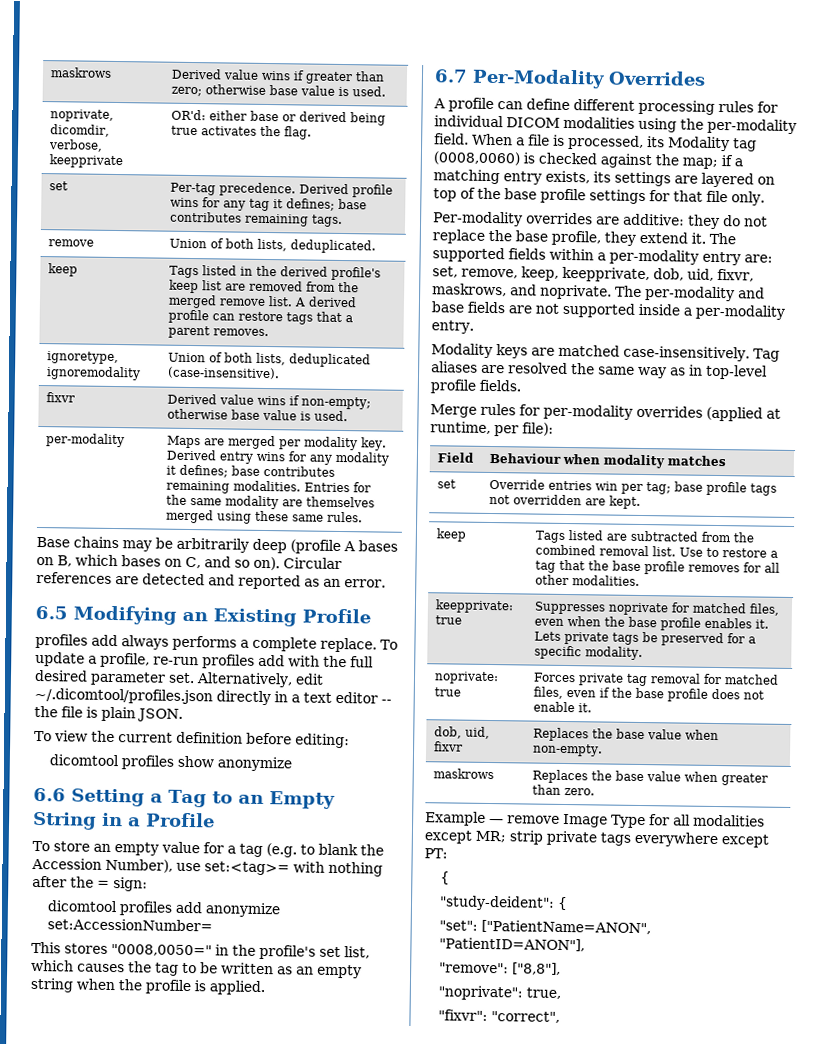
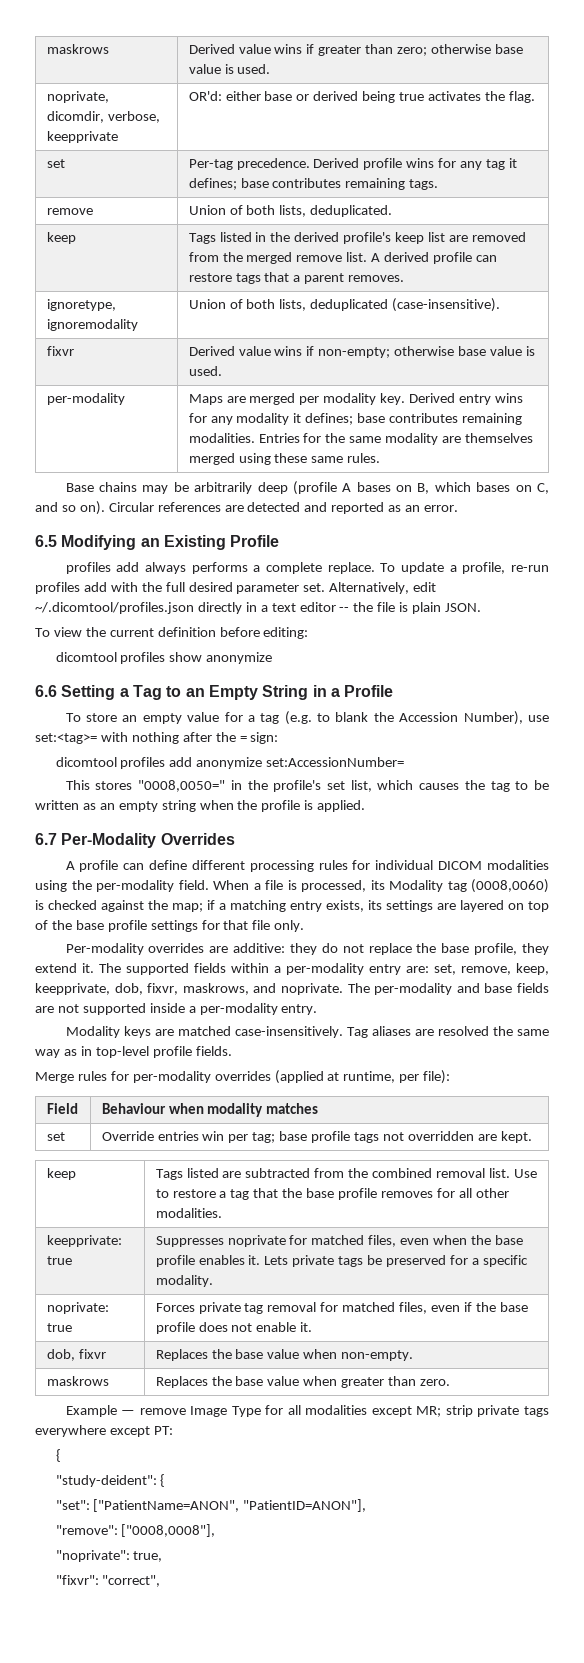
- The supported fields within a per-modality entry are: set, remove, keep, keepprivate, dob, uid, fixvr, maskrows, and noprivate.
+ The supported fields within a per-modality entry are: set, remove, keep, keepprivate, dob, fixvr, maskrows, and noprivate.
- dob, uid, fixvr | Replaces the base value when non-empty.
+ dob, fixvr | Replaces the base value when non-empty.
- "remove": ["8,8"],
+ "remove": ["0008,0008"],

